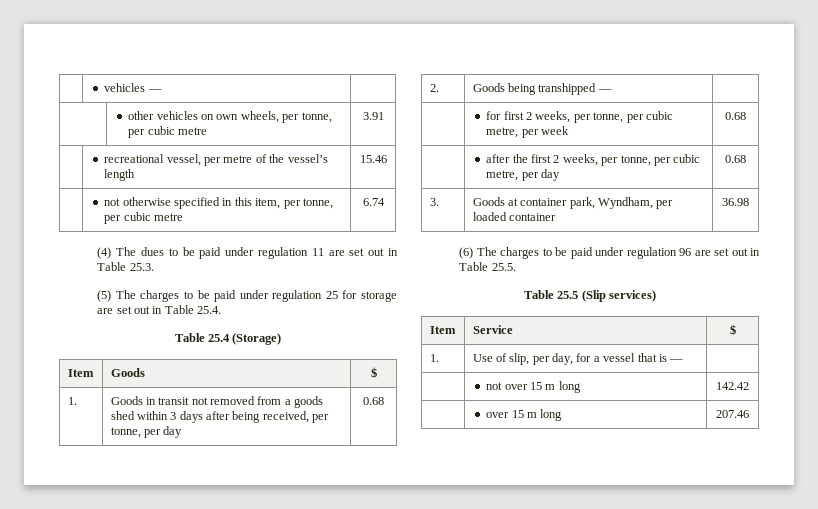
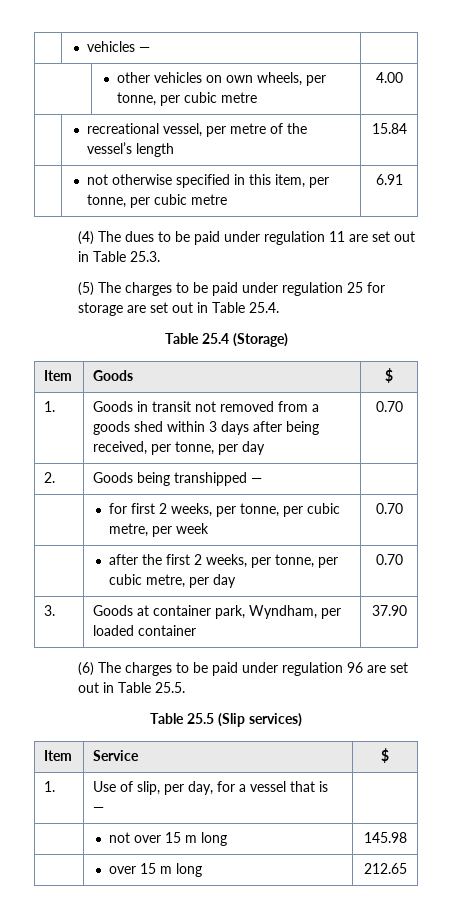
- | other vehicles on own wheels, per tonne, per cubic metre | 3.91
+ | other vehicles on own wheels, per tonne, per cubic metre | 4.00
- | recreational vessel, per metre of the vessel’s length | 15.46
+ | recreational vessel, per metre of the vessel’s length | 15.84
- | not otherwise specified in this item, per tonne, per cubic metre | 6.74
+ | not otherwise specified in this item, per tonne, per cubic metre | 6.91
- 1. | Goods in transit not removed from a goods shed within 3 days after being received, per tonne, per day | 0.68
+ 1. | Goods in transit not removed from a goods shed within 3 days after being received, per tonne, per day | 0.70
- | for first 2 weeks, per tonne, per cubic metre, per week | 0.68
+ | for first 2 weeks, per tonne, per cubic metre, per week | 0.70
- | after the first 2 weeks, per tonne, per cubic metre, per day | 0.68
+ | after the first 2 weeks, per tonne, per cubic metre, per day | 0.70
- 3. | Goods at container park, Wyndham, per loaded container | 36.98
+ 3. | Goods at container park, Wyndham, per loaded container | 37.90
- | not over 15 m long | 142.42
- | over 15 m long | 207.46
+ | not over 15 m long | 145.98
+ | over 15 m long | 212.65

